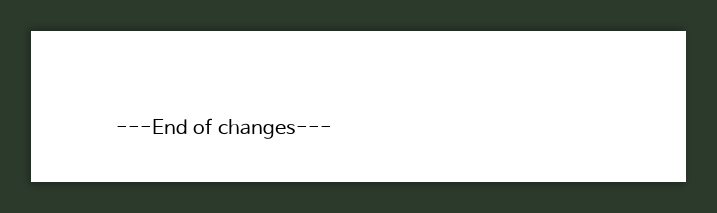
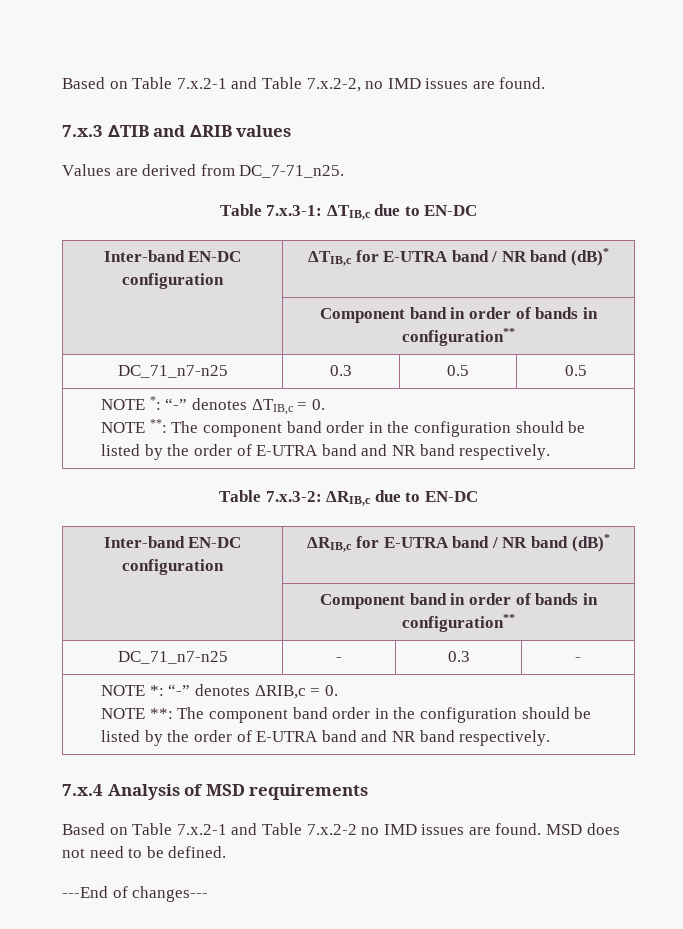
+ Based on Table 7.x.2-1 and Table 7.x.2-2, no IMD issues are found.
+ 7.x.3 ∆TIB and ∆RIB values
+ Values are derived from DC_7-71_n25.
+ Table 7.x.3-1: ΔTIB,c due to EN-DC
+ Inter-band EN-DC configuration | ΔTIB,c for E-UTRA band / NR band (dB)*
+ | Component band in order of bands in configuration**
+ DC_71_n7-n25 | 0.3 | 0.5 | 0.5
+ NOTE *: “-” denotes ΔTIB,c = 0.
+ NOTE **: The component band order in the configuration should be listed by the order of E-UTRA band and NR band respectively.
+ Table 7.x.3-2: ΔRIB,c due to EN-DC
+ Inter-band EN-DC configuration | ΔRIB,c for E-UTRA band / NR band (dB)*
+ | Component band in order of bands in configuration**
+ DC_71_n7-n25 | - | 0.3 | -
+ NOTE *: “-” denotes ΔRIB,c = 0.
+ NOTE **: The component band order in the configuration should be listed by the order of E-UTRA band and NR band respectively.
+ 7.x.4 Analysis of MSD requirements
+ Based on Table 7.x.2-1 and Table 7.x.2-2 no IMD issues are found. MSD does not need to be defined.

